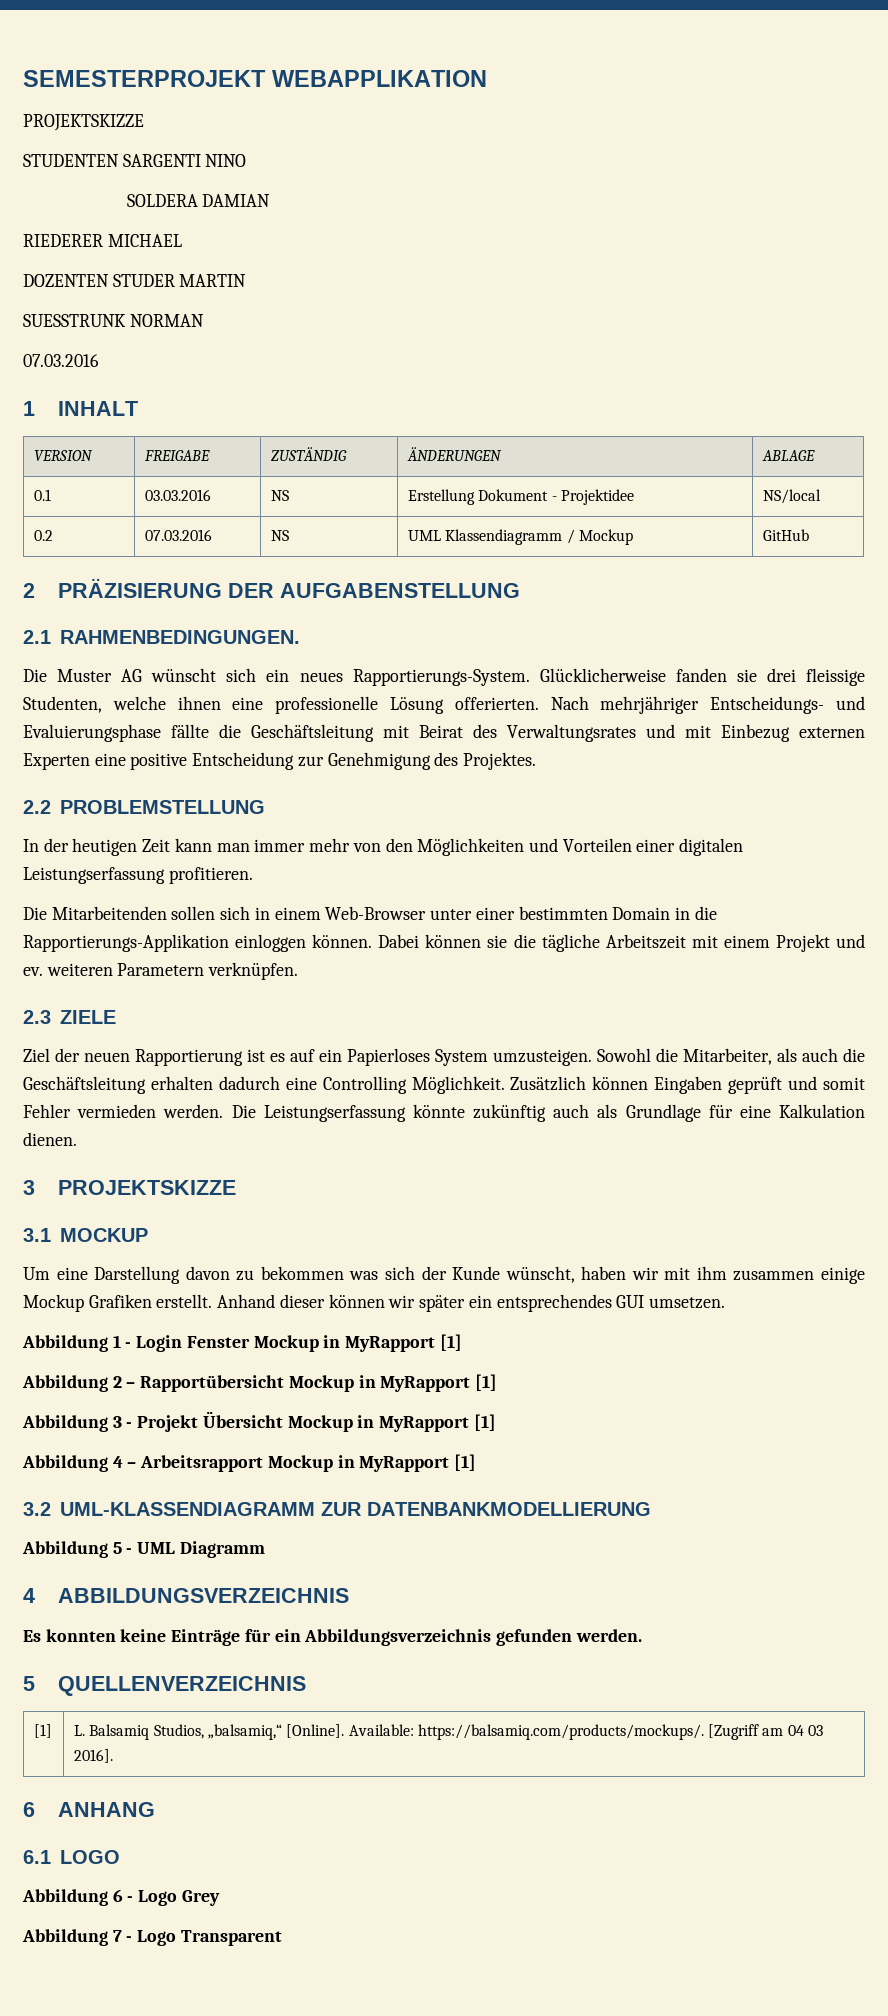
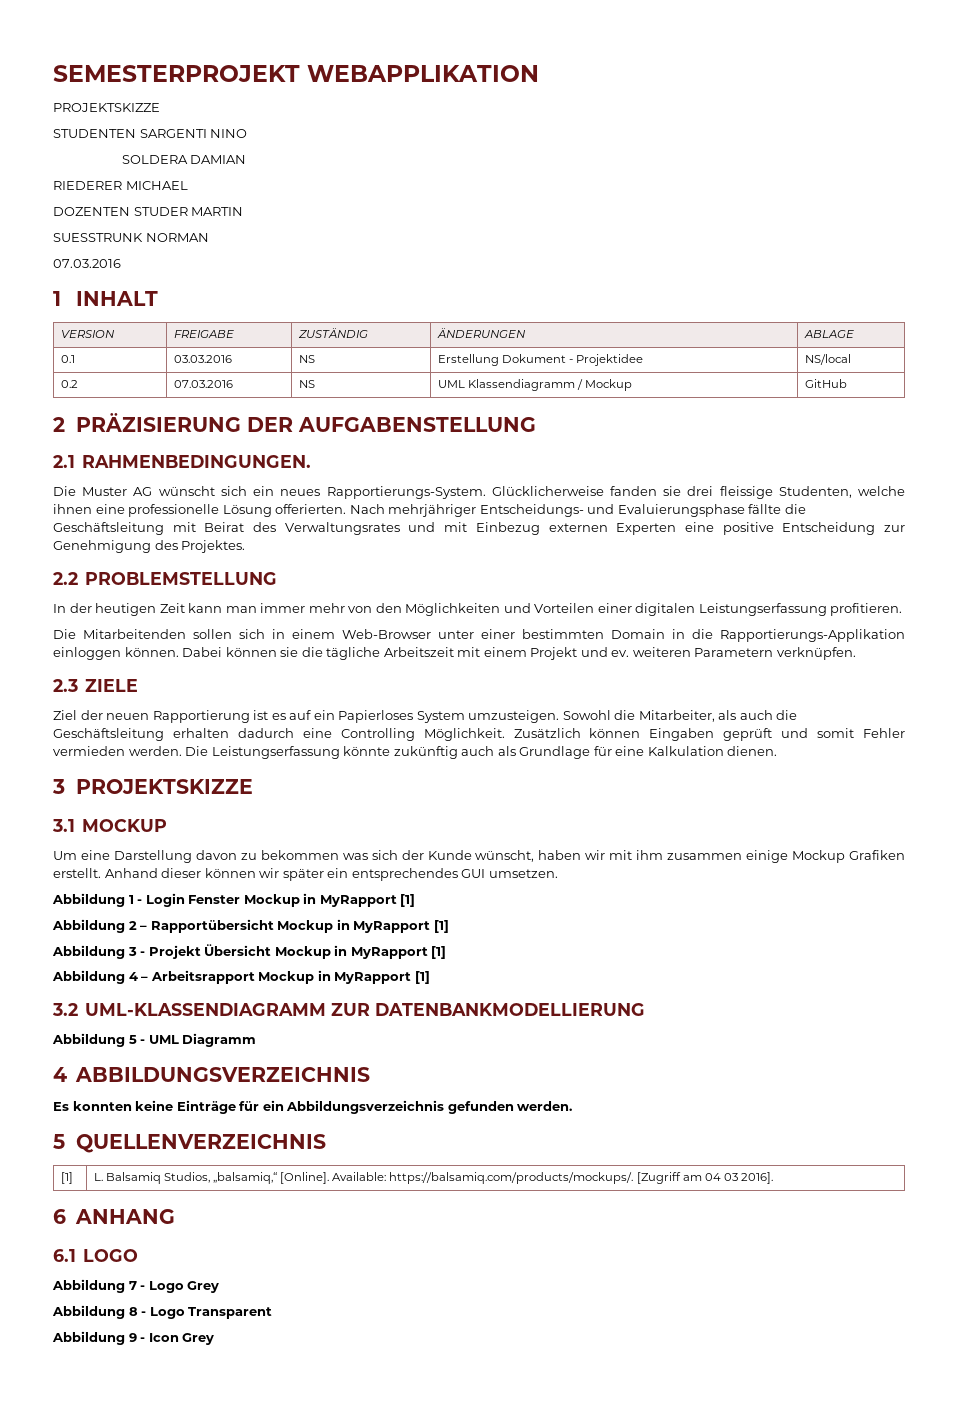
- Abbildung 6 - Logo Grey
+ Abbildung 7 - Logo Grey
- Abbildung 7 - Logo Transparent
+ Abbildung 8 - Logo Transparent
+ Abbildung 9 - Icon Grey

